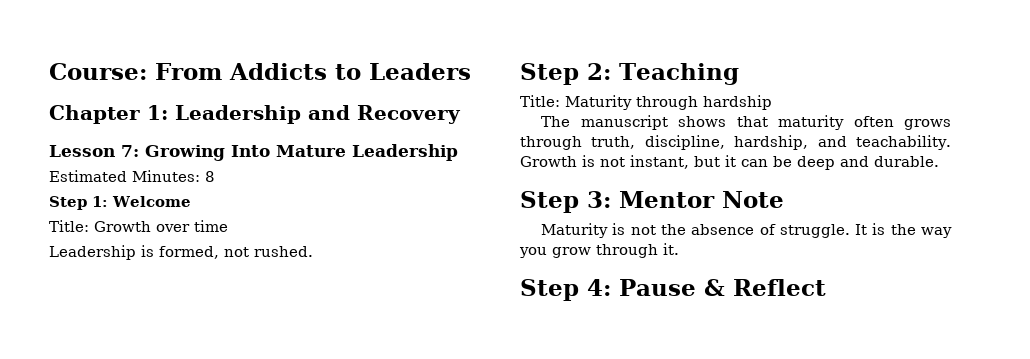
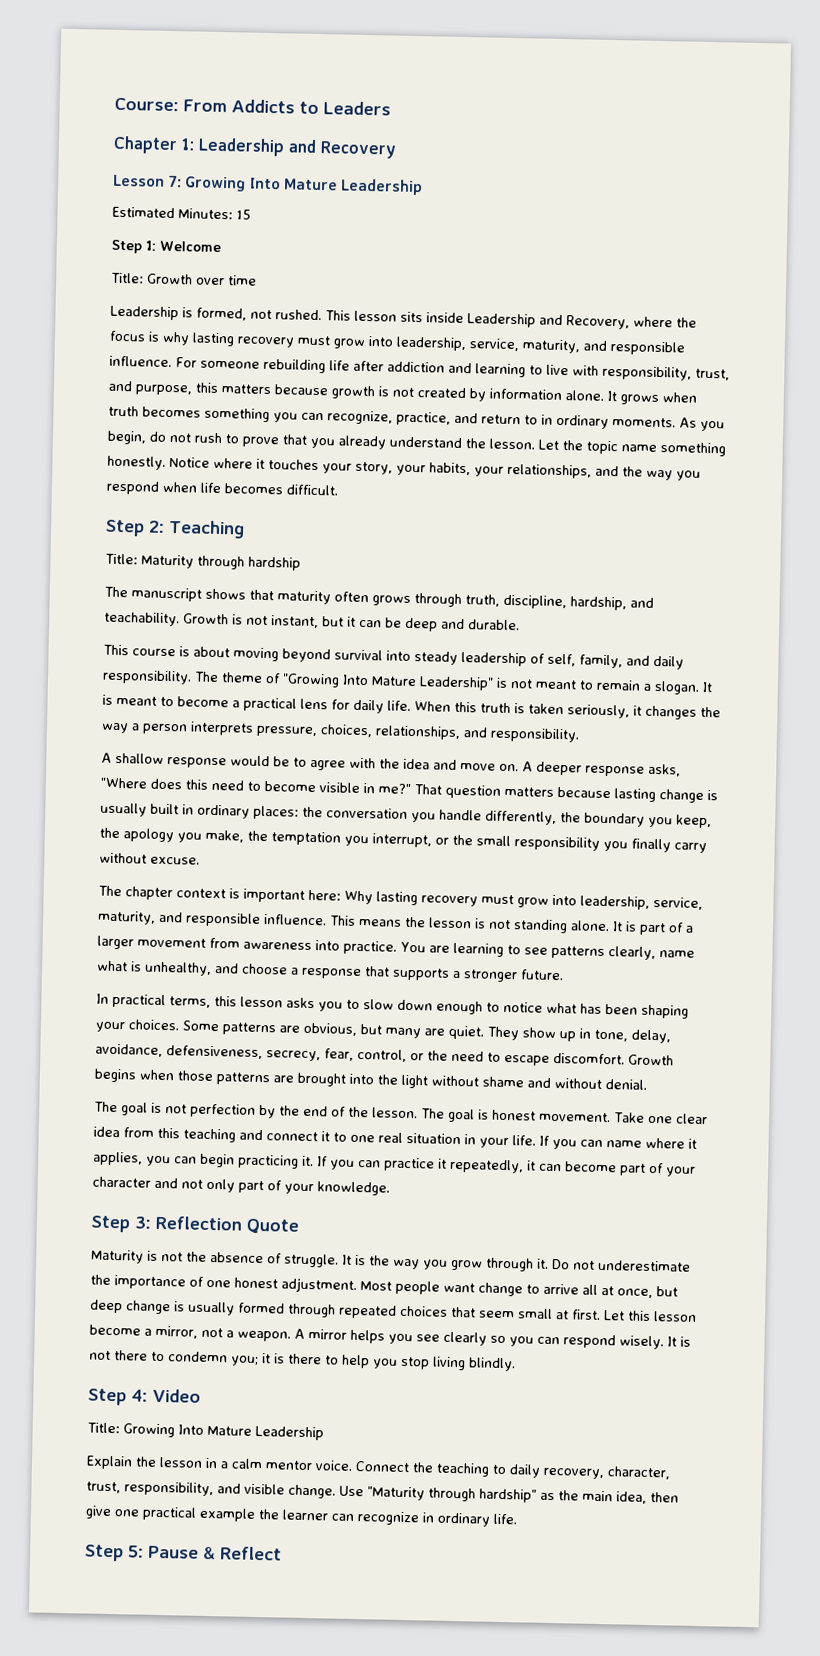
- Estimated Minutes: 8
+ Estimated Minutes: 15
+ This lesson sits inside Leadership and Recovery, where the focus is why lasting recovery must grow into leadership, service, maturity, and responsible influence. For someone rebuilding life after addiction and learning to live with responsibility, trust, and purpose, this matters because growth is not created by information alone. It grows when truth becomes something you can recognize, practice, and return to in ordinary moments. As you begin, do not rush to prove that you already understand the lesson. Let the topic name something honestly. Notice where it touches your story, your habits, your relationships, and the way you respond when life becomes difficult.
+ This course is about moving beyond survival into steady leadership of self, family, and daily responsibility. The theme of "Growing Into Mature Leadership" is not meant to remain a slogan. It is meant to become a practical lens for daily life. When this truth is taken seriously, it changes the way a person interprets pressure, choices, relationships, and responsibility.
+ A shallow response would be to agree with the idea and move on. A deeper response asks, "Where does this need to become visible in me?" That question matters because lasting change is usually built in ordinary places: the conversation you handle differently, the boundary you keep, the apology you make, the temptation you interrupt, or the small responsibility you finally carry without excuse.
+ The chapter context is important here: Why lasting recovery must grow into leadership, service, maturity, and responsible influence. This means the lesson is not standing alone. It is part of a larger movement from awareness into practice. You are learning to see patterns clearly, name what is unhealthy, and choose a response that supports a stronger future.
+ In practical terms, this lesson asks you to slow down enough to notice what has been shaping your choices. Some patterns are obvious, but many are quiet. They show up in tone, delay, avoidance, defensiveness, secrecy, fear, control, or the need to escape discomfort. Growth begins when those patterns are brought into the light without shame and without denial.
+ The goal is not perfection by the end of the lesson. The goal is honest movement. Take one clear idea from this teaching and connect it to one real situation in your life. If you can name where it applies, you can begin practicing it. If you can practice it repeatedly, it can become part of your character and not only part of your knowledge.
- Step 3: Mentor Note
+ Step 3: Reflection Quote
- It is the way you grow through it.
- Step 4: Pause & Reflect
+ It is the way you grow through it. Do not underestimate the importance of one honest adjustment. Most people want change to arrive all at once, but deep change is usually formed through repeated choices that seem small at first. Let this lesson become a mirror, not a weapon. A mirror helps you see clearly so you can respond wisely. It is not there to condemn you; it is there to help you stop living blindly.
+ Step 4: Video
+ Title: Growing Into Mature Leadership
+ Explain the lesson in a calm mentor voice. Connect the teaching to daily recovery, character, trust, responsibility, and visible change. Use "Maturity through hardship" as the main idea, then give one practical example the learner can recognize in ordinary life.
+ Step 5: Pause & Reflect

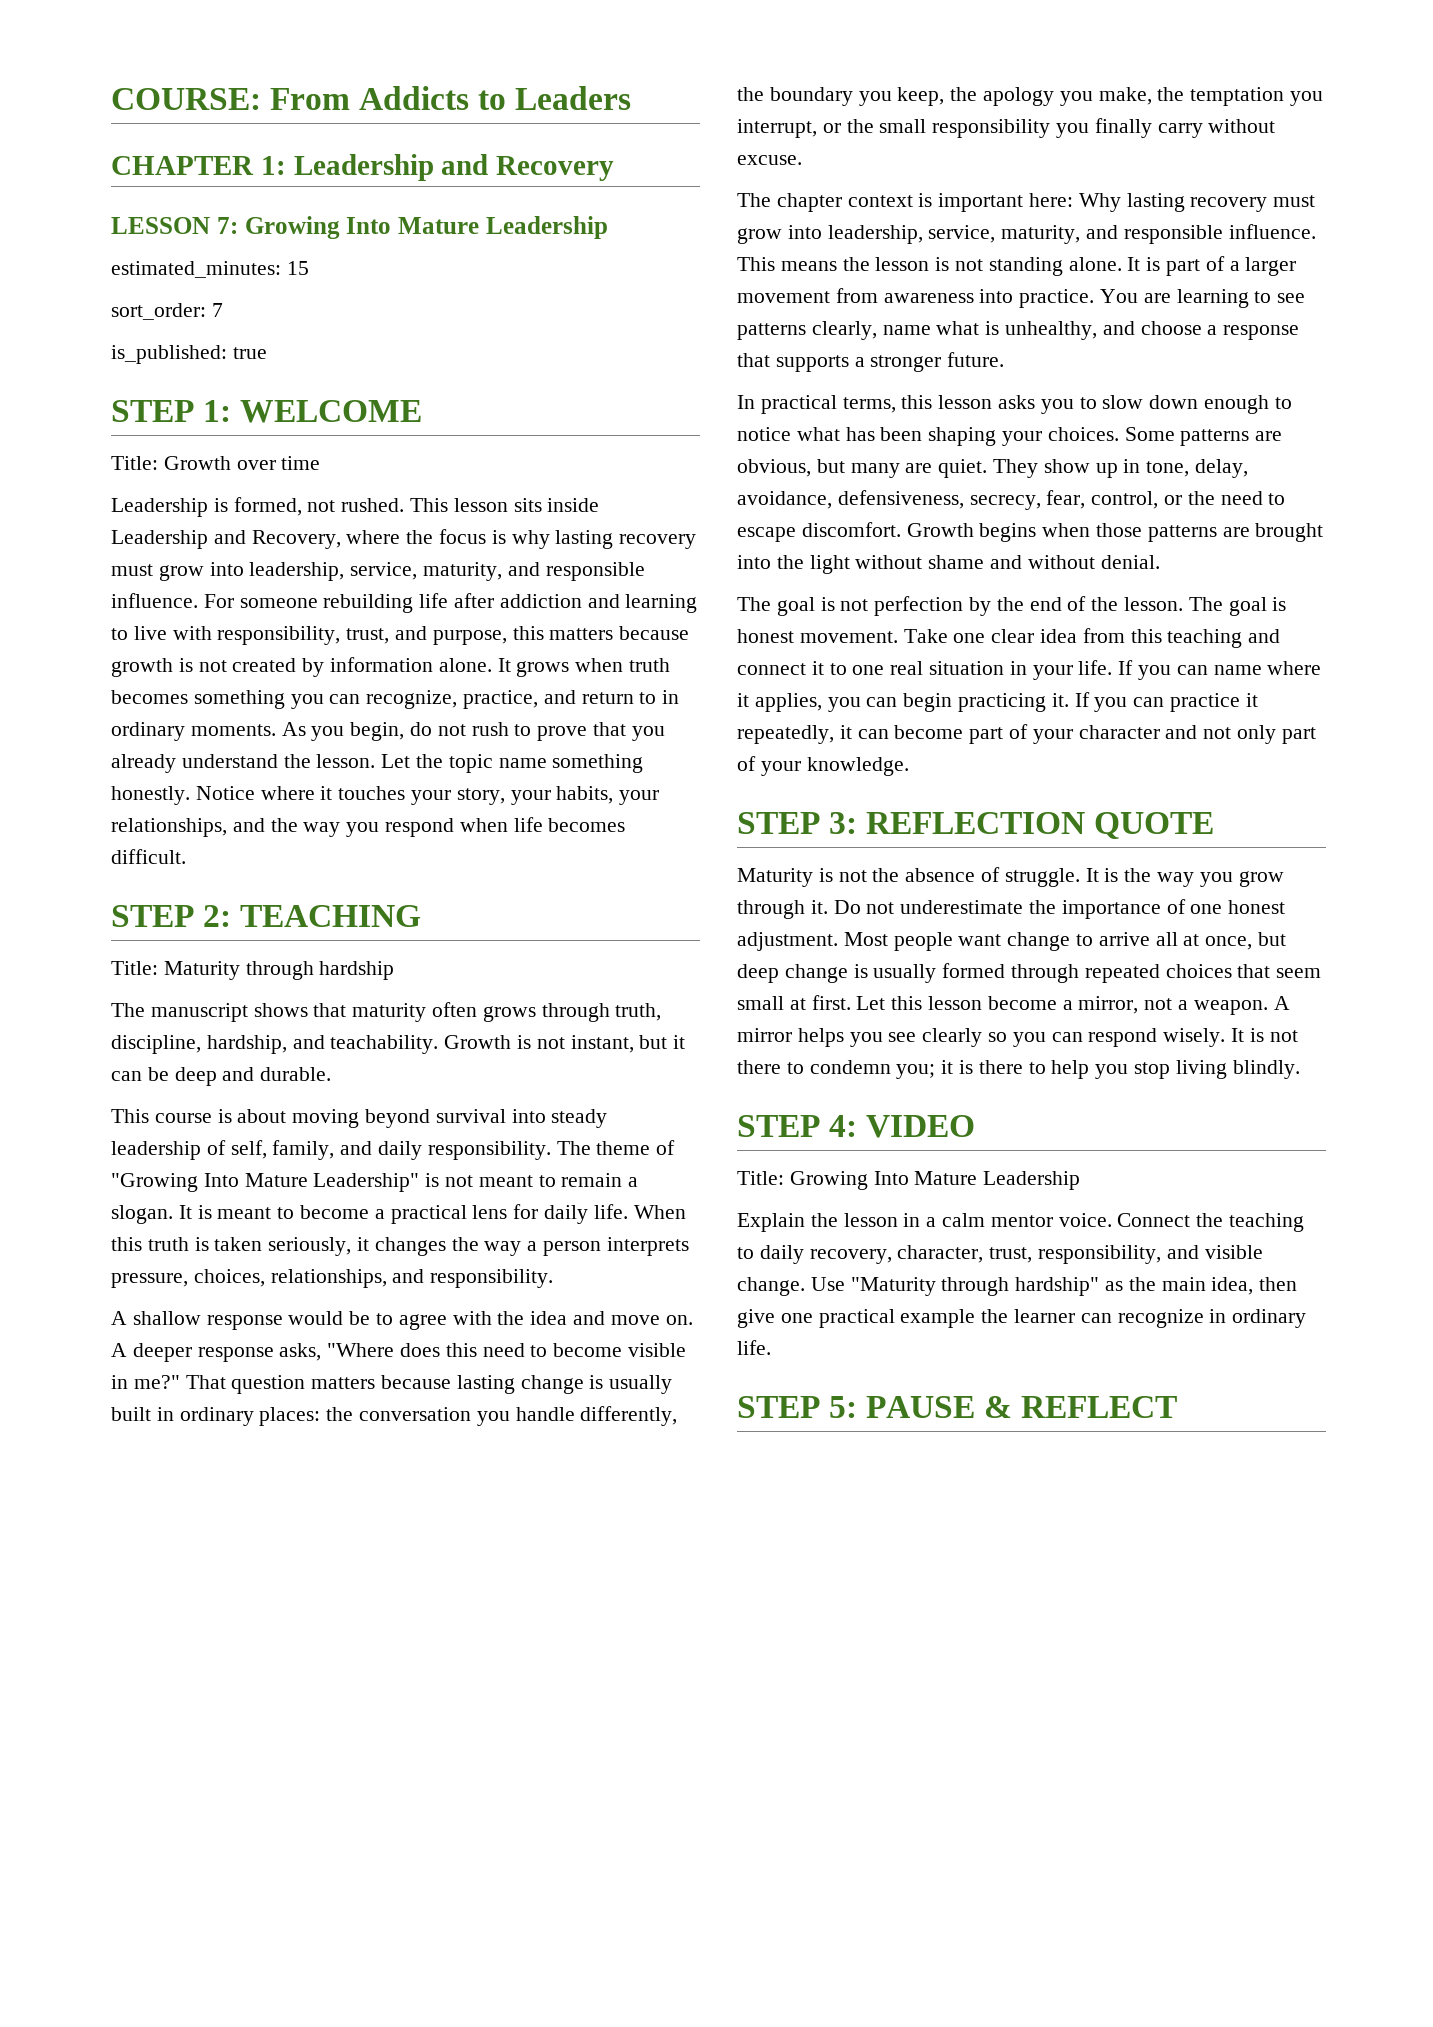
- Course: From Addicts to Leaders
+ COURSE: From Addicts to Leaders
- Chapter 1: Leadership and Recovery
+ CHAPTER 1: Leadership and Recovery
- Lesson 7: Growing Into Mature Leadership
+ LESSON 7: Growing Into Mature Leadership
- Estimated Minutes: 15
+ estimated_minutes: 15
- Step 1: Welcome
+ sort_order: 7
+ is_published: true
+ STEP 1: WELCOME
- Step 2: Teaching
+ STEP 2: TEACHING
- Step 3: Reflection Quote
+ STEP 3: REFLECTION QUOTE
- Step 4: Video
+ STEP 4: VIDEO
- Step 5: Pause & Reflect
+ STEP 5: PAUSE & REFLECT

